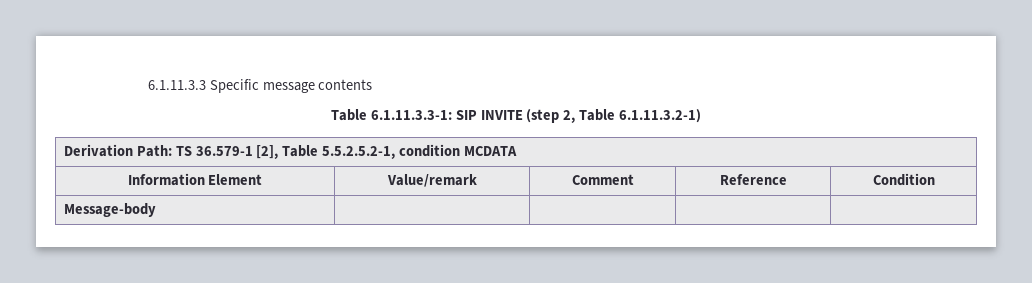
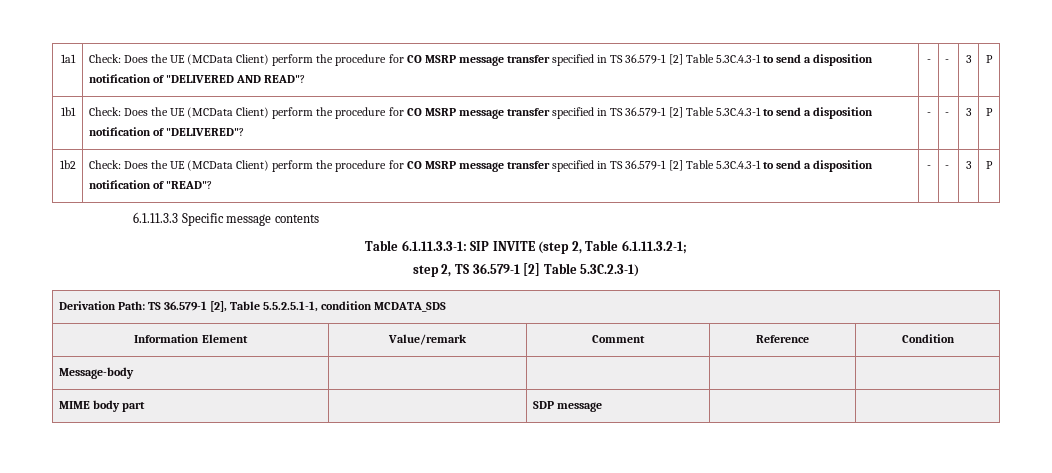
+ 1a1 | Check: Does the UE (MCData Client) perform the procedure for CO MSRP message transfer specified in TS 36.579-1 [2] Table 5.3C.4.3-1 to send a disposition notification of "DELIVERED AND READ"? | - | - | 3 | P
+ 1b1 | Check: Does the UE (MCData Client) perform the procedure for CO MSRP message transfer specified in TS 36.579-1 [2] Table 5.3C.4.3-1 to send a disposition notification of "DELIVERED"? | - | - | 3 | P
+ 1b2 | Check: Does the UE (MCData Client) perform the procedure for CO MSRP message transfer specified in TS 36.579-1 [2] Table 5.3C.4.3-1 to send a disposition notification of "READ"? | - | - | 3 | P
- Table 6.1.11.3.3-1: SIP INVITE (step 2, Table 6.1.11.3.2-1)
+ Table 6.1.11.3.3-1: SIP INVITE (step 2, Table 6.1.11.3.2-1;
+ step 2, TS 36.579-1 [2] Table 5.3C.2.3-1)
- Derivation Path: TS 36.579-1 [2], Table 5.5.2.5.2-1, condition MCDATA
+ Derivation Path: TS 36.579-1 [2], Table 5.5.2.5.1-1, condition MCDATA_SDS
+ MIME body part | | SDP message | |

